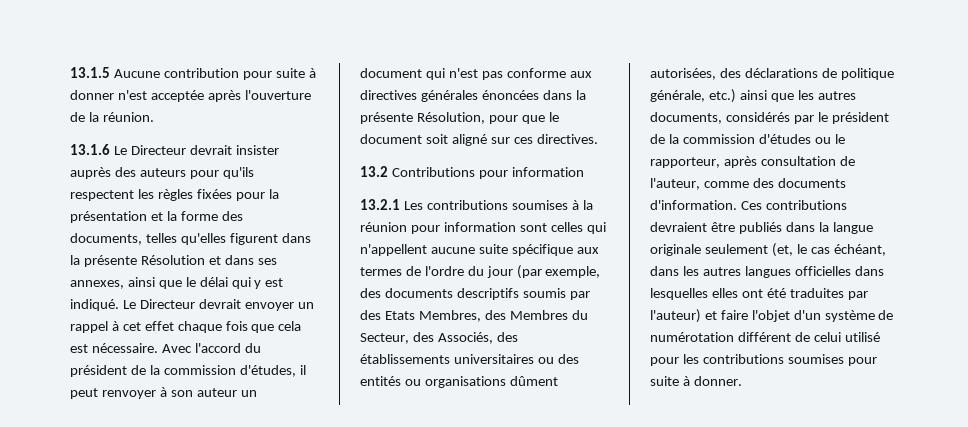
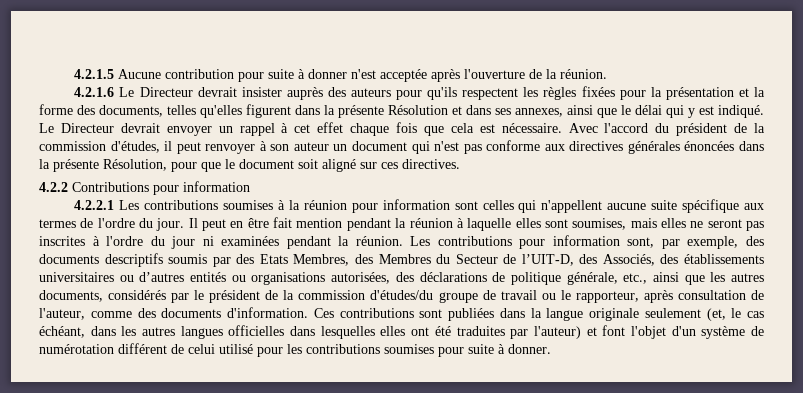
- 13.1.5 Aucune contribution pour suite à donner n'est acceptée après l'ouverture de la réunion.
+ 4.2.1.5 Aucune contribution pour suite à donner n'est acceptée après l'ouverture de la réunion.
- 13.1.6 Le Directeur devrait insister auprès des auteurs pour qu'ils respectent les règles fixées pour la présentation et la forme des documents, telles qu'elles figurent dans la présente Résolution et dans ses annexes, ainsi que le délai qui y est indiqué.
+ 4.2.1.6 Le Directeur devrait insister auprès des auteurs pour qu'ils respectent les règles fixées pour la présentation et la forme des documents, telles qu'elles figurent dans la présente Résolution et dans ses annexes, ainsi que le délai qui y est indiqué.
- 13.2 Contributions pour information
+ 4.2.2 Contributions pour information
- 13.2.1 Les contributions soumises à la réunion pour information sont celles qui n'appellent aucune suite spécifique aux termes de l'ordre du jour (par exemple, des documents descriptifs soumis par des Etats Membres, des Membres du Secteur, des Associés, des établissements universitaires ou des entités ou organisations dûment autorisées, des déclarations de politique générale, etc.) ainsi que les autres documents, considérés par le président de la commission d'études ou le rapporteur, après consultation de l'auteur, comme des documents d'information.
+ 4.2.2.1 Les contributions soumises à la réunion pour information sont celles qui n'appellent aucune suite spécifique aux termes de l'ordre du jour. Il peut en être fait mention pendant la réunion à laquelle elles sont soumises, mais elles ne seront pas inscrites à l'ordre du jour ni examinées pendant la réunion. Les contributions pour information sont, par exemple, des documents descriptifs soumis par des Etats Membres, des Membres du Secteur de l’UIT-D, des Associés, des établissements universitaires ou d’autres entités ou organisations autorisées, des déclarations de politique générale, etc., ainsi que les autres documents, considérés par le président de la commission d'études/du groupe de travail ou le rapporteur, après consultation de l'auteur, comme des documents d'information.
- Ces contributions devraient être publiés dans la langue originale seulement (et, le cas échéant, dans les autres langues officielles dans lesquelles elles ont été traduites par l'auteur) et faire l'objet d'un système de numérotation différent de celui utilisé pour les contributions soumises pour suite à donner.
+ Ces contributions sont publiées dans la langue originale seulement (et, le cas échéant, dans les autres langues officielles dans lesquelles elles ont été traduites par l'auteur) et font l'objet d'un système de numérotation différent de celui utilisé pour les contributions soumises pour suite à donner.

